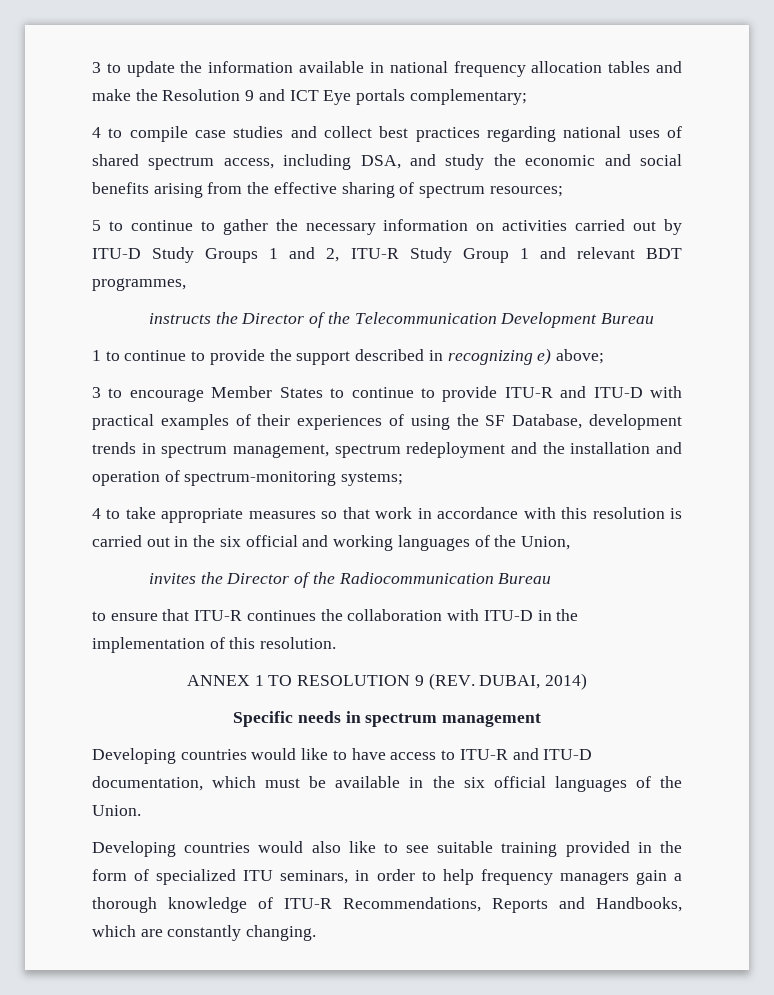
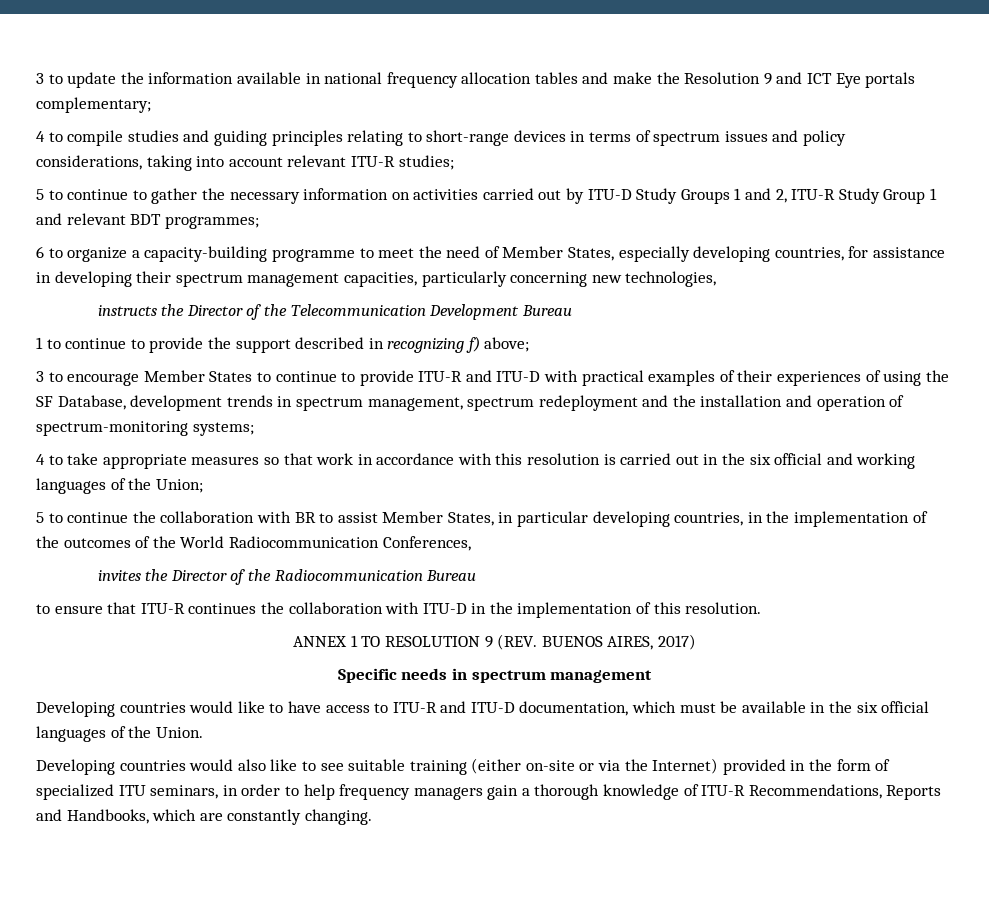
- 4 to compile case studies and collect best practices regarding national uses of shared spectrum access, including DSA, and study the economic and social benefits arising from the effective sharing of spectrum resources;
+ 4 to compile studies and guiding principles relating to short-range devices in terms of spectrum issues and policy considerations, taking into account relevant ITU-R studies;
- 5 to continue to gather the necessary information on activities carried out by ITU-D Study Groups 1 and 2, ITU-R Study Group 1 and relevant BDT programmes,
+ 5 to continue to gather the necessary information on activities carried out by ITU-D Study Groups 1 and 2, ITU-R Study Group 1 and relevant BDT programmes;
+ 6 to organize a capacity-building programme to meet the need of Member States, especially developing countries, for assistance in developing their spectrum management capacities, particularly concerning new technologies,
- 1 to continue to provide the support described in recognizing e) above;
+ 1 to continue to provide the support described in recognizing f) above;
- 4 to take appropriate measures so that work in accordance with this resolution is carried out in the six official and working languages of the Union,
+ 4 to take appropriate measures so that work in accordance with this resolution is carried out in the six official and working languages of the Union;
+ 5 to continue the collaboration with BR to assist Member States, in particular developing countries, in the implementation of the outcomes of the World Radiocommunication Conferences,
- ANNEX 1 TO RESOLUTION 9 (REV. DUBAI, 2014)
+ ANNEX 1 TO RESOLUTION 9 (REV. BUENOS AIRES, 2017)
- Developing countries would also like to see suitable training provided in the form of specialized ITU seminars, in order to help frequency managers gain a thorough knowledge of ITU-R Recommendations, Reports and Handbooks, which are constantly changing.
+ Developing countries would also like to see suitable training (either on-site or via the Internet) provided in the form of specialized ITU seminars, in order to help frequency managers gain a thorough knowledge of ITU-R Recommendations, Reports and Handbooks, which are constantly changing.

